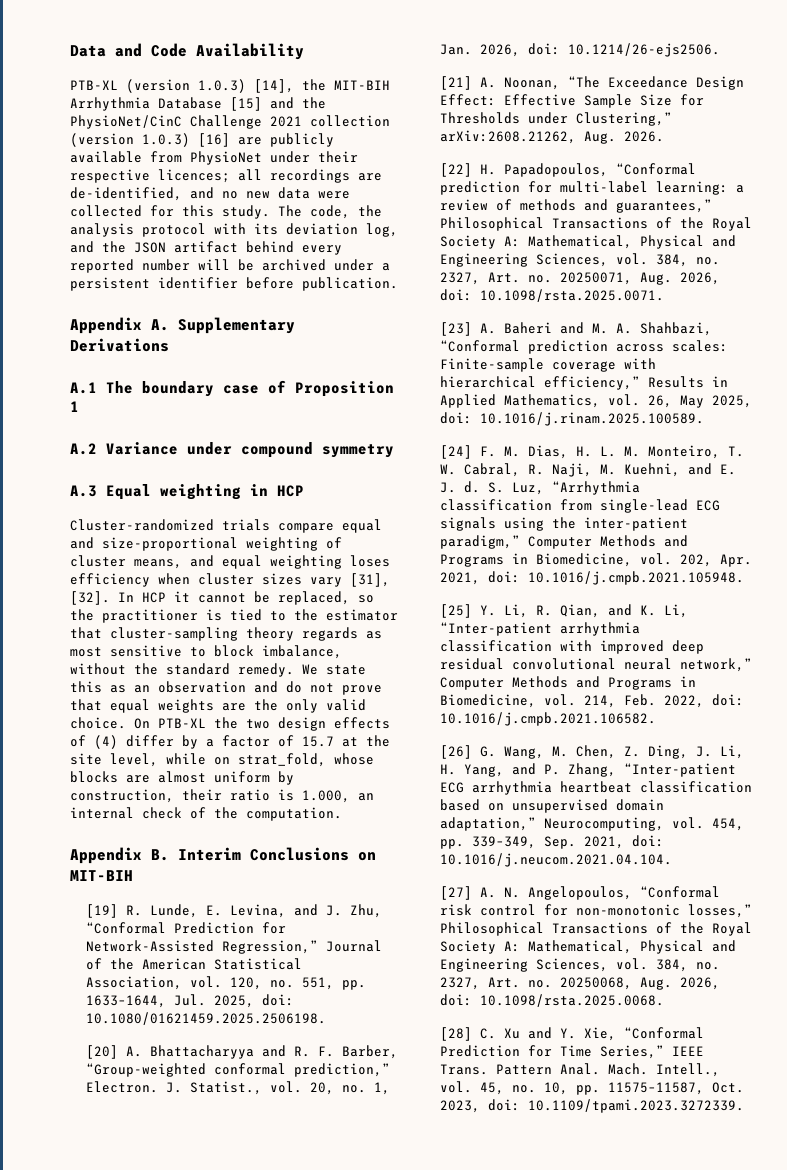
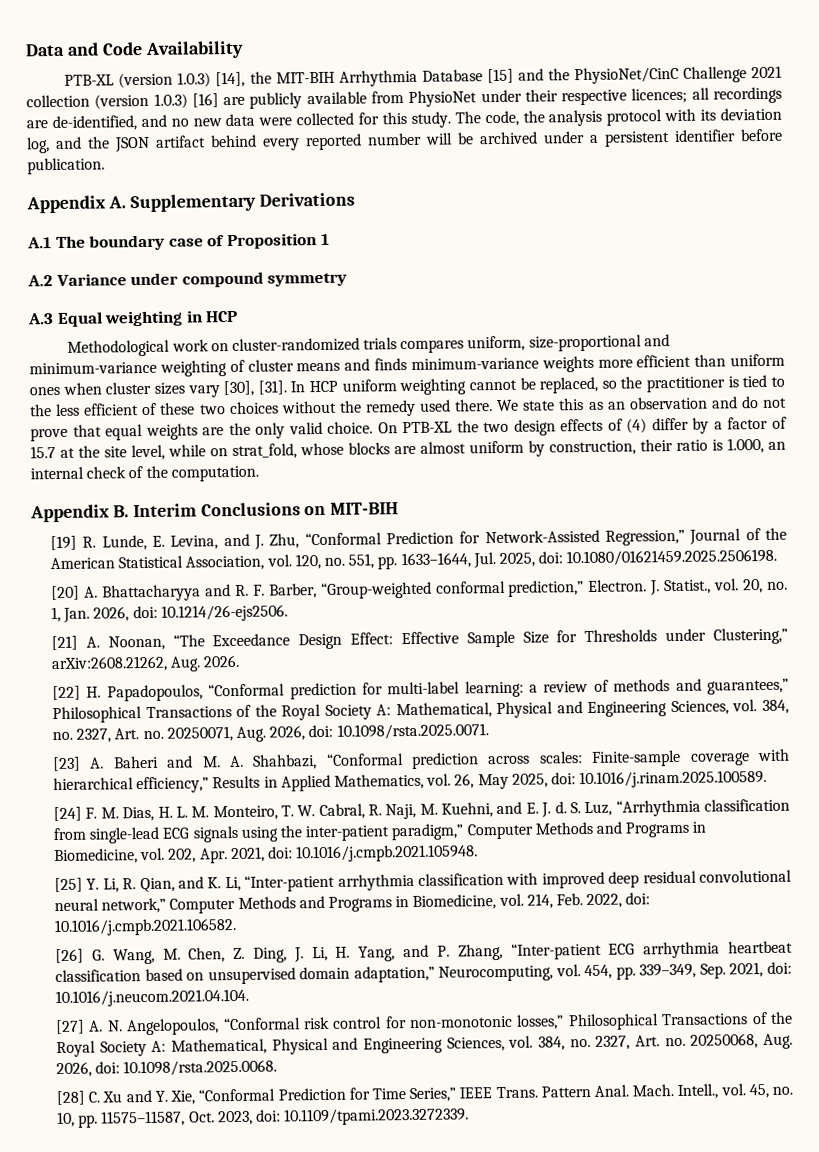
- Cluster-randomized trials compare equal and size-proportional weighting of cluster means, and equal weighting loses efficiency when cluster sizes vary [31], [32]. In HCP it cannot be replaced, so the practitioner is tied to the estimator that cluster-sampling theory regards as most sensitive to block imbalance, without the standard remedy.
+ Methodological work on cluster-randomized trials compares uniform, size-proportional and minimum-variance weighting of cluster means and finds minimum-variance weights more efficient than uniform ones when cluster sizes vary [30], [31]. In HCP uniform weighting cannot be replaced, so the practitioner is tied to the less efficient of these two choices without the remedy used there.

